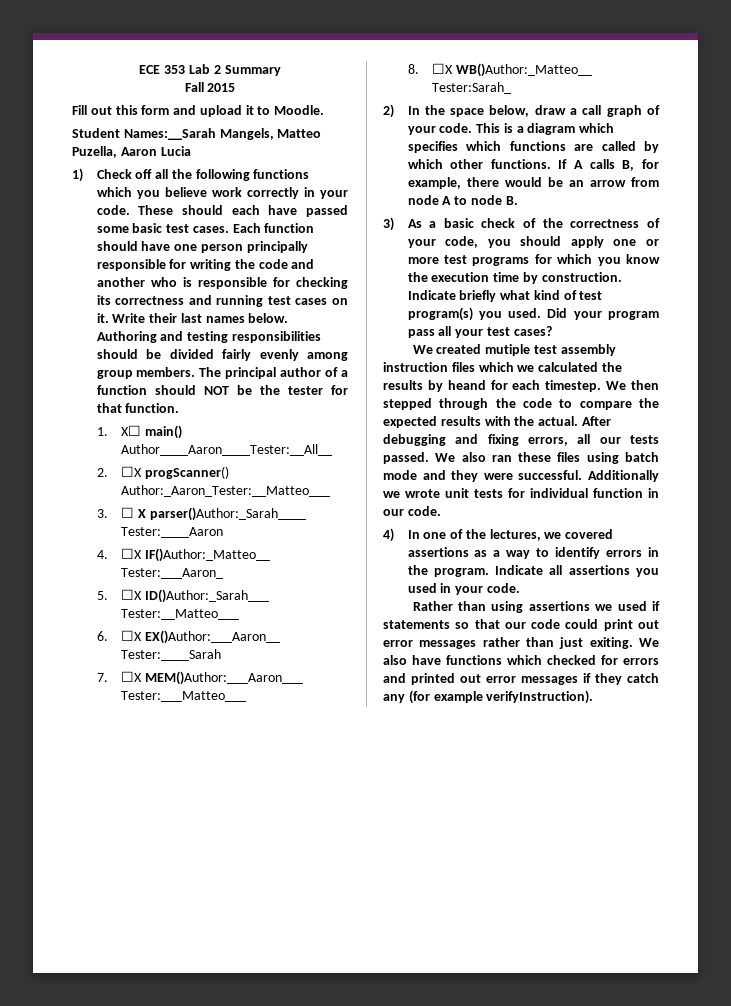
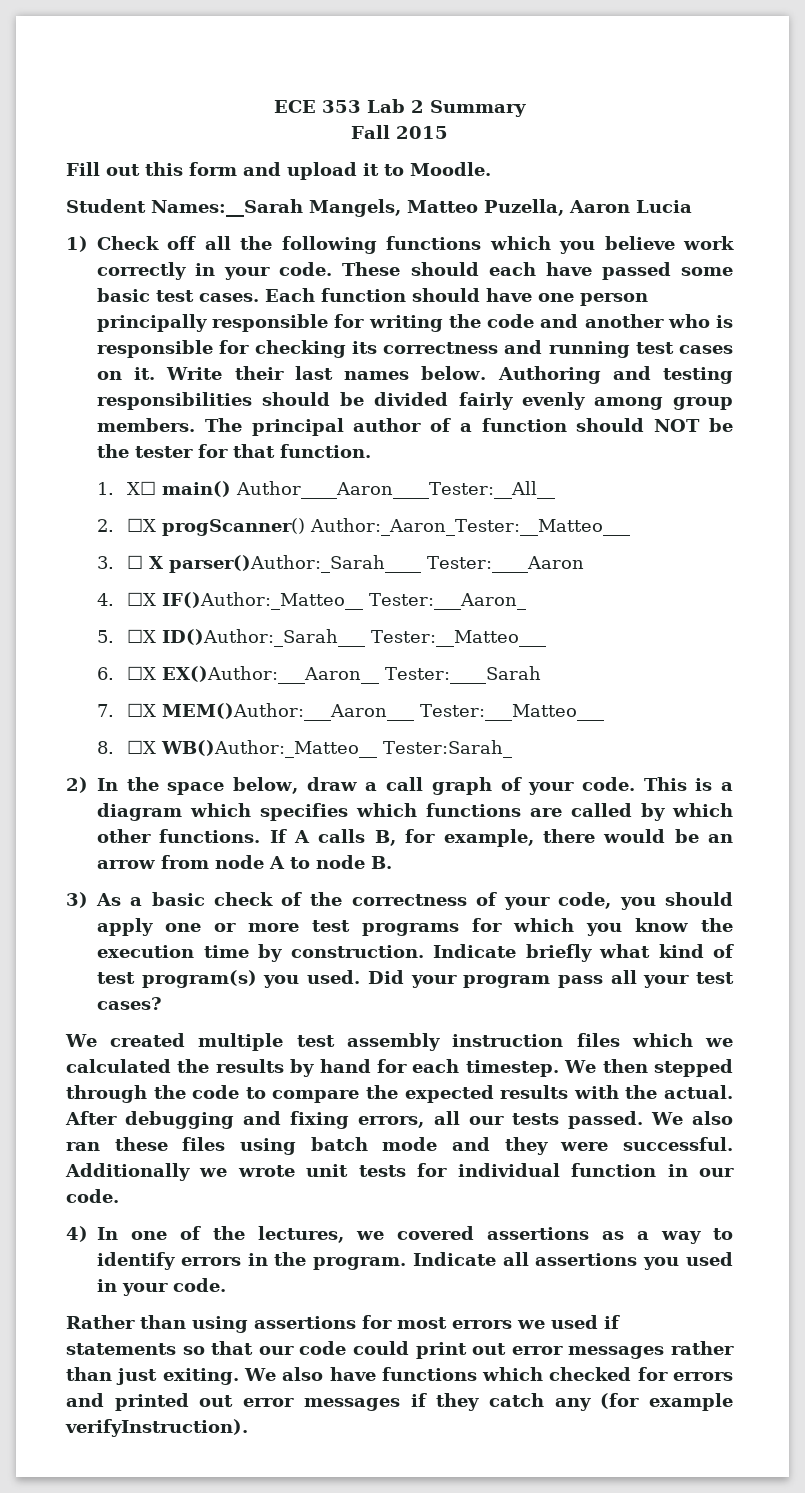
- We created mutiple test assembly instruction files which we calculated the results by heand for each timestep.
+ We created multiple test assembly instruction files which we calculated the results by hand for each timestep.
- Rather than using assertions we used if statements so that our code could print out error messages rather than just exiting.
+ Rather than using assertions for most errors we used if statements so that our code could print out error messages rather than just exiting.

